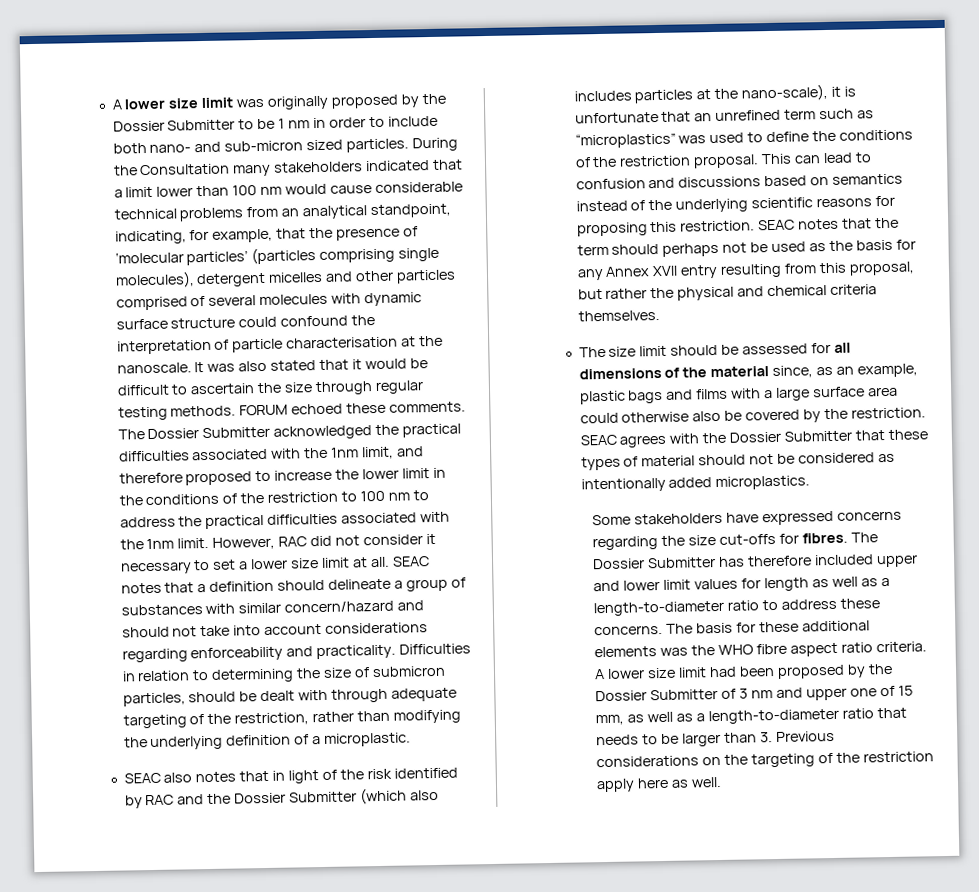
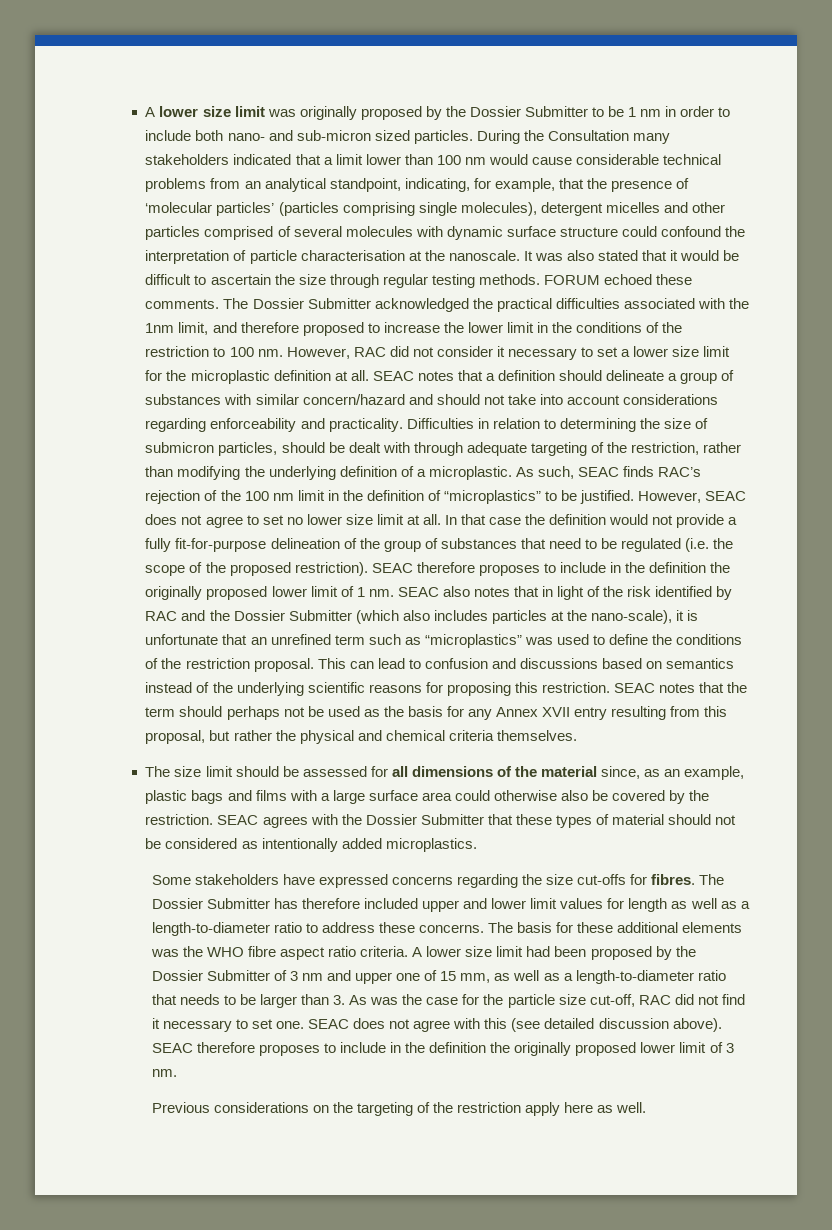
- The Dossier Submitter acknowledged the practical difficulties associated with the 1nm limit, and therefore proposed to increase the lower limit in the conditions of the restriction to 100 nm to address the practical difficulties associated with the 1nm limit.
+ The Dossier Submitter acknowledged the practical difficulties associated with the 1nm limit, and therefore proposed to increase the lower limit in the conditions of the restriction to 100 nm.
- However, RAC did not consider it necessary to set a lower size limit at all.
+ However, RAC did not consider it necessary to set a lower size limit for the microplastic definition at all.
- Difficulties in relation to determining the size of submicron particles, should be dealt with through adequate targeting of the restriction, rather than modifying the underlying definition of a microplastic.
- SEAC also notes that in light of the risk identified by RAC and the Dossier Submitter (which also includes particles at the nano-scale), it is unfortunate that an unrefined term such as “microplastics” was used to define the conditions of the restriction proposal.
+ Difficulties in relation to determining the size of submicron particles, should be dealt with through adequate targeting of the restriction, rather than modifying the underlying definition of a microplastic. As such, SEAC finds RAC’s rejection of the 100 nm limit in the definition of “microplastics” to be justified. However, SEAC does not agree to set no lower size limit at all. In that case the definition would not provide a fully fit-for-purpose delineation of the group of substances that need to be regulated (i.e. the scope of the proposed restriction). SEAC therefore proposes to include in the definition the originally proposed lower limit of 1 nm. SEAC also notes that in light of the risk identified by RAC and the Dossier Submitter (which also includes particles at the nano-scale), it is unfortunate that an unrefined term such as “microplastics” was used to define the conditions of the restriction proposal.
- A lower size limit had been proposed by the Dossier Submitter of 3 nm and upper one of 15 mm, as well as a length-to-diameter ratio that needs to be larger than 3. Previous considerations on the targeting of the restriction apply here as well.
+ A lower size limit had been proposed by the Dossier Submitter of 3 nm and upper one of 15 mm, as well as a length-to-diameter ratio that needs to be larger than 3. As was the case for the particle size cut-off, RAC did not find it necessary to set one. SEAC does not agree with this (see detailed discussion above). SEAC therefore proposes to include in the definition the originally proposed lower limit of 3 nm.
+ Previous considerations on the targeting of the restriction apply here as well.

